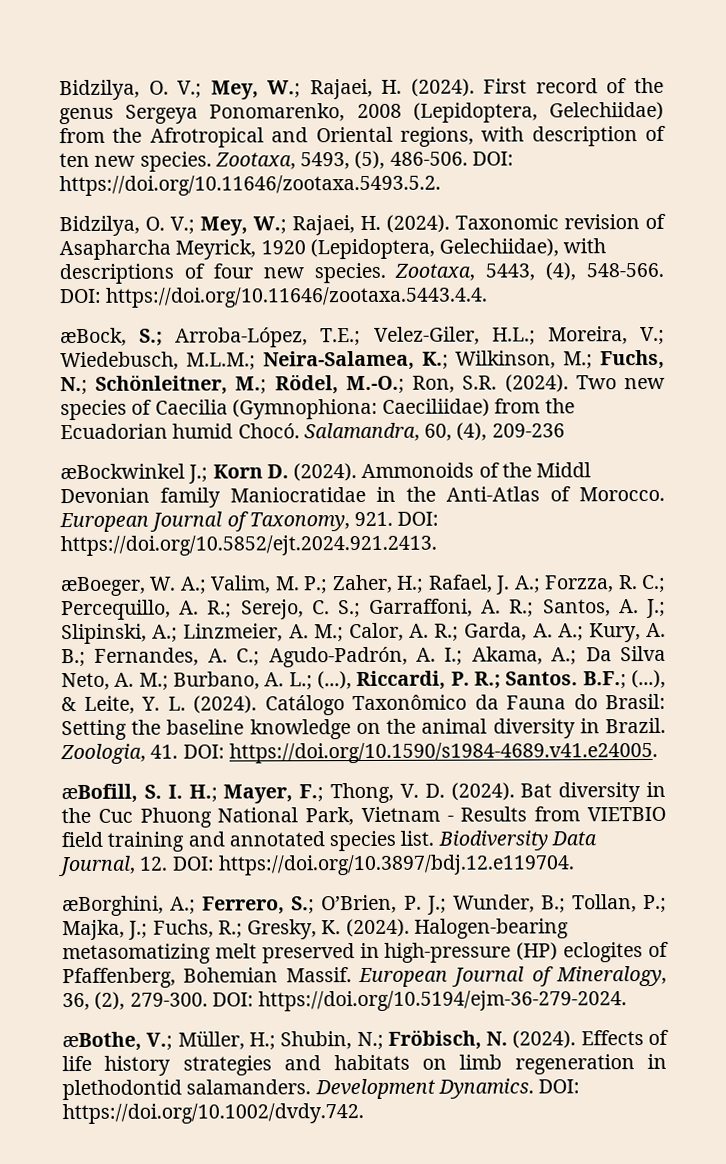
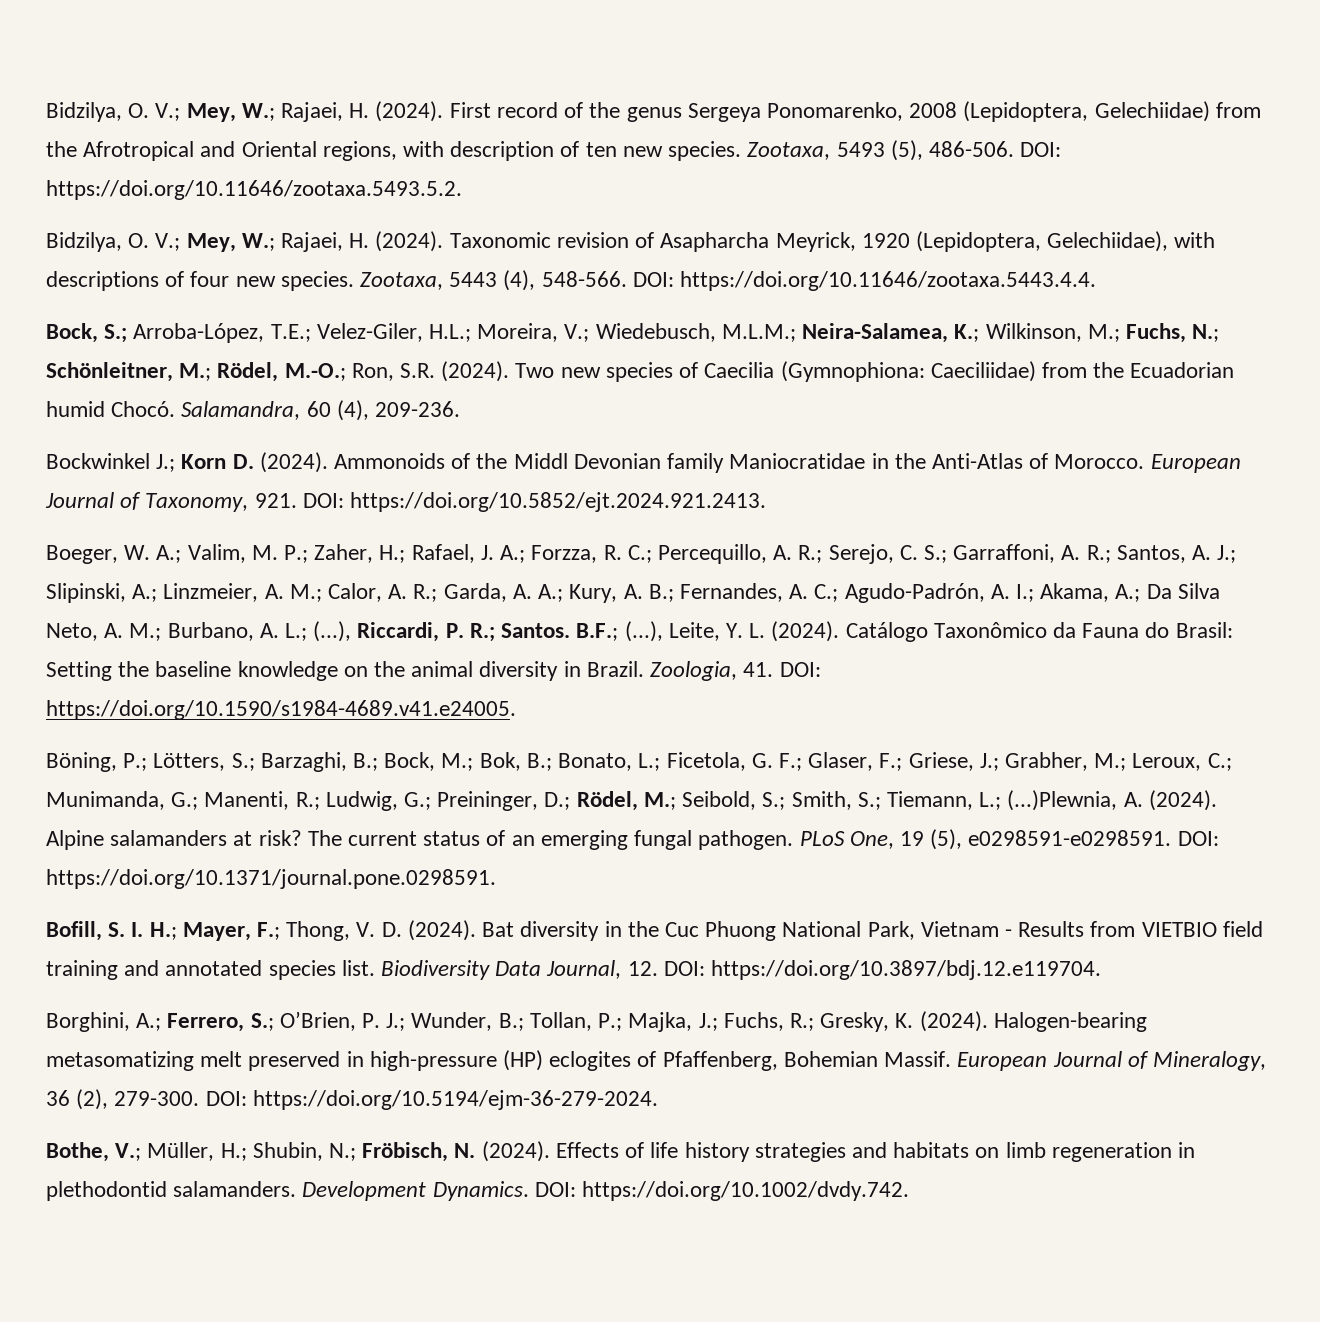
- Zootaxa, 5493, (5), 486-506.
+ Zootaxa, 5493 (5), 486-506.
- Zootaxa, 5443, (4), 548-566.
+ Zootaxa, 5443 (4), 548-566.
- æBock, S.; Arroba-López, T.E.; Velez-Giler, H.L.; Moreira, V.; Wiedebusch, M.L.M.; Neira-Salamea, K.; Wilkinson, M.; Fuchs, N.; Schönleitner, M.; Rödel, M.-O.; Ron, S.R. (2024).
+ Bock, S.; Arroba-López, T.E.; Velez-Giler, H.L.; Moreira, V.; Wiedebusch, M.L.M.; Neira-Salamea, K.; Wilkinson, M.; Fuchs, N.; Schönleitner, M.; Rödel, M.-O.; Ron, S.R. (2024).
- Salamandra, 60, (4), 209-236
- æBockwinkel J.; Korn D. (2024).
+ Salamandra, 60 (4), 209-236.
+ Bockwinkel J.; Korn D. (2024).
- æBoeger, W. A.; Valim, M. P.; Zaher, H.; Rafael, J. A.; Forzza, R. C.; Percequillo, A. R.; Serejo, C. S.; Garraffoni, A. R.; Santos, A. J.; Slipinski, A.; Linzmeier, A. M.; Calor, A. R.; Garda, A. A.; Kury, A. B.; Fernandes, A. C.; Agudo-Padrón, A. I.; Akama, A.; Da Silva Neto, A. M.; Burbano, A. L.; (...), Riccardi, P. R.; Santos.
+ Boeger, W. A.; Valim, M. P.; Zaher, H.; Rafael, J. A.; Forzza, R. C.; Percequillo, A. R.; Serejo, C. S.; Garraffoni, A. R.; Santos, A. J.; Slipinski, A.; Linzmeier, A. M.; Calor, A. R.; Garda, A. A.; Kury, A. B.; Fernandes, A. C.; Agudo-Padrón, A. I.; Akama, A.; Da Silva Neto, A. M.; Burbano, A. L.; (...), Riccardi, P. R.; Santos.
- B.F.; (...), & Leite, Y. L. (2024).
+ B.F.; (...), Leite, Y. L. (2024).
- æBofill, S. I. H.; Mayer, F.; Thong, V. D. (2024).
+ Böning, P.; Lötters, S.; Barzaghi, B.; Bock, M.; Bok, B.; Bonato, L.; Ficetola, G. F.; Glaser, F.; Griese, J.; Grabher, M.; Leroux, C.; Munimanda, G.; Manenti, R.; Ludwig, G.; Preininger, D.; Rödel, M.; Seibold, S.; Smith, S.; Tiemann, L.; (...)Plewnia, A. (2024). Alpine salamanders at risk? The current status of an emerging fungal pathogen. PLoS One, 19 (5), e0298591-e0298591. DOI: https://doi.org/10.1371/journal.pone.0298591.
+ Bofill, S. I. H.; Mayer, F.; Thong, V. D. (2024).
- æBorghini, A.; Ferrero, S.; O’Brien, P. J.; Wunder, B.; Tollan, P.; Majka, J.; Fuchs, R.; Gresky, K. (2024).
+ Borghini, A.; Ferrero, S.; O’Brien, P. J.; Wunder, B.; Tollan, P.; Majka, J.; Fuchs, R.; Gresky, K. (2024).
- European Journal of Mineralogy, 36, (2), 279-300.
+ European Journal of Mineralogy, 36 (2), 279-300.
- æBothe, V.; Müller, H.; Shubin, N.; Fröbisch, N. (2024).
+ Bothe, V.; Müller, H.; Shubin, N.; Fröbisch, N. (2024).

